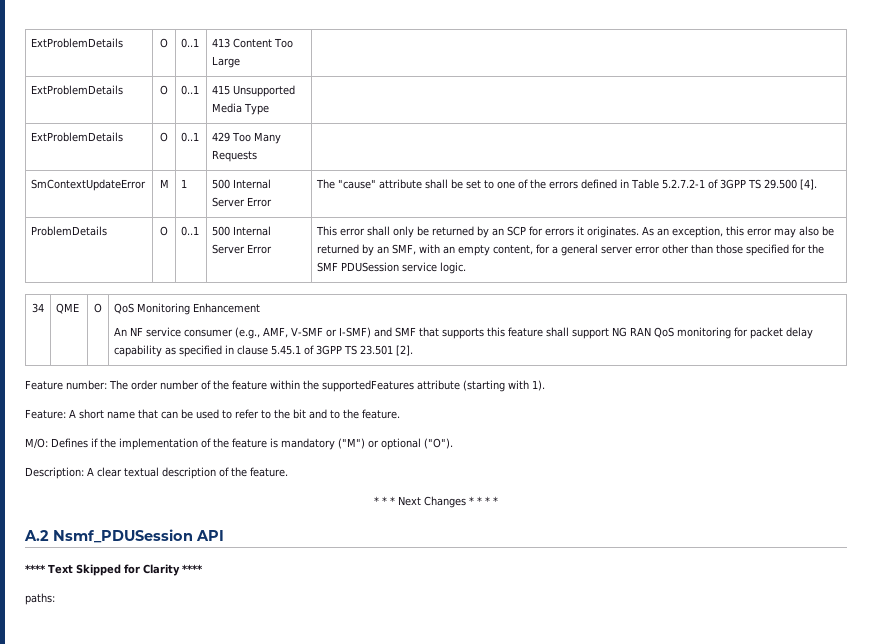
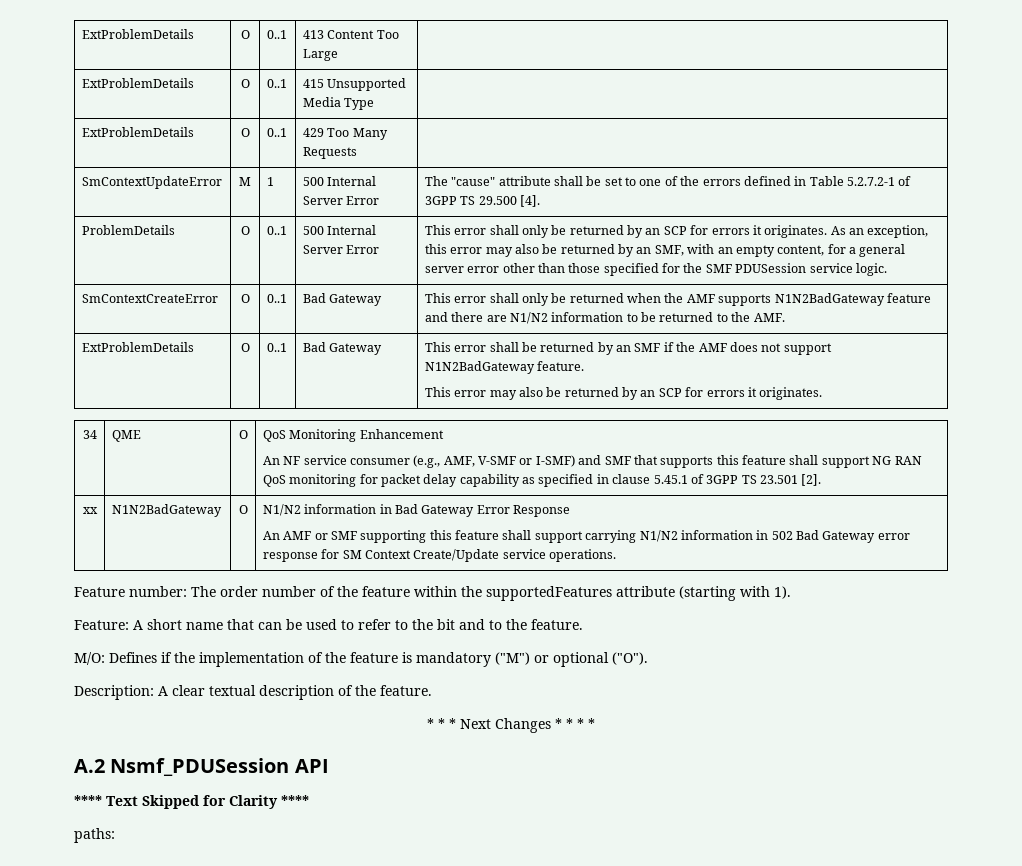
+ SmContextCreateError | O | 0..1 | Bad Gateway | This error shall only be returned when the AMF supports N1N2BadGateway feature and there are N1/N2 information to be returned to the AMF.
+ ExtProblemDetails | O | 0..1 | Bad Gateway | This error shall be returned by an SMF if the AMF does not support N1N2BadGateway feature.
+ This error may also be returned by an SCP for errors it originates.
+ xx | N1N2BadGateway | O | N1/N2 information in Bad Gateway Error Response
+ An AMF or SMF supporting this feature shall support carrying N1/N2 information in 502 Bad Gateway error response for SM Context Create/Update service operations.

